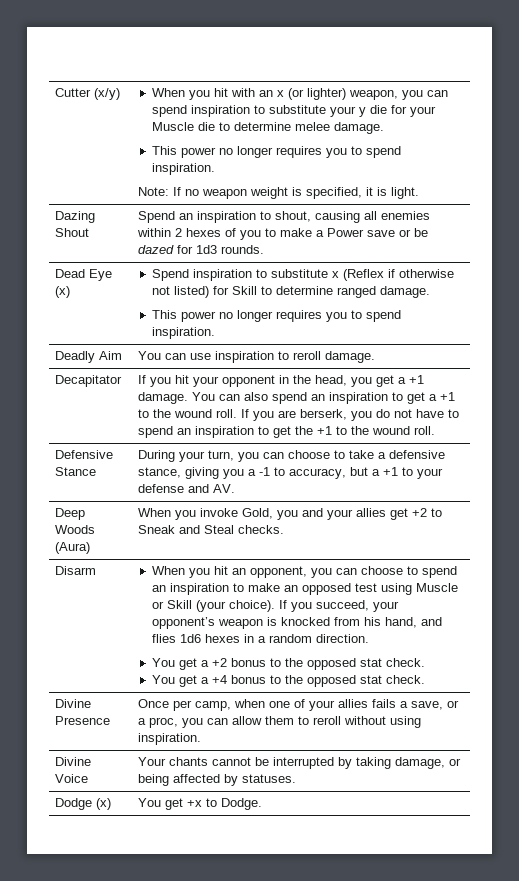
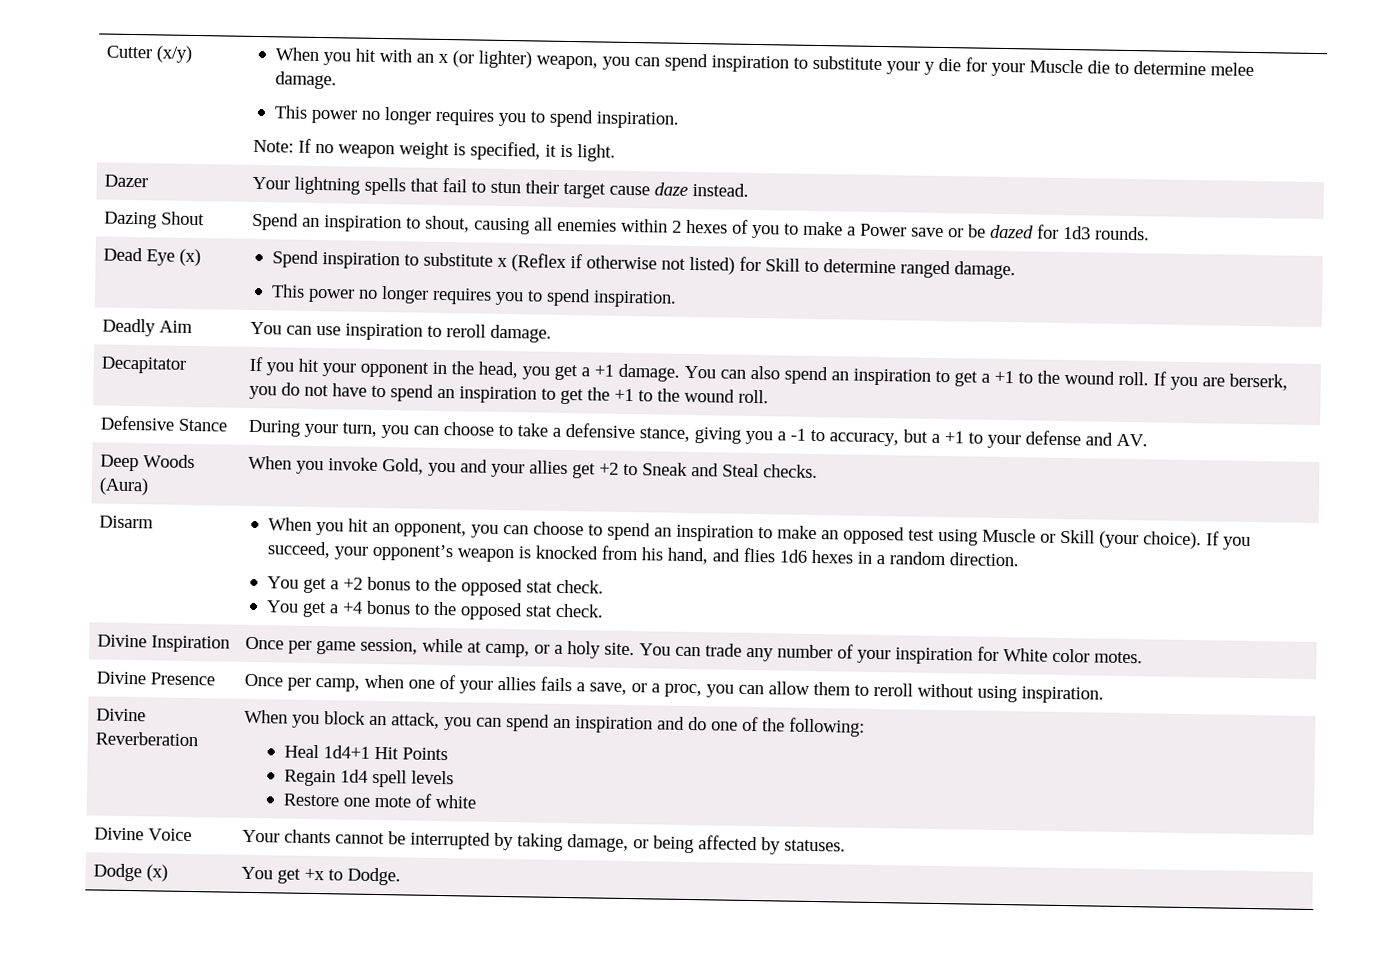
+ Dazer | Your lightning spells that fail to stun their target cause daze instead.
+ Divine Inspiration | Once per game session, while at camp, or a holy site. You can trade any number of your inspiration for White color motes.
+ Divine Reverberation | When you block an attack, you can spend an inspiration and do one of the following:
+ Heal 1d4+1 Hit Points
+ Regain 1d4 spell levels
+ Restore one mote of white

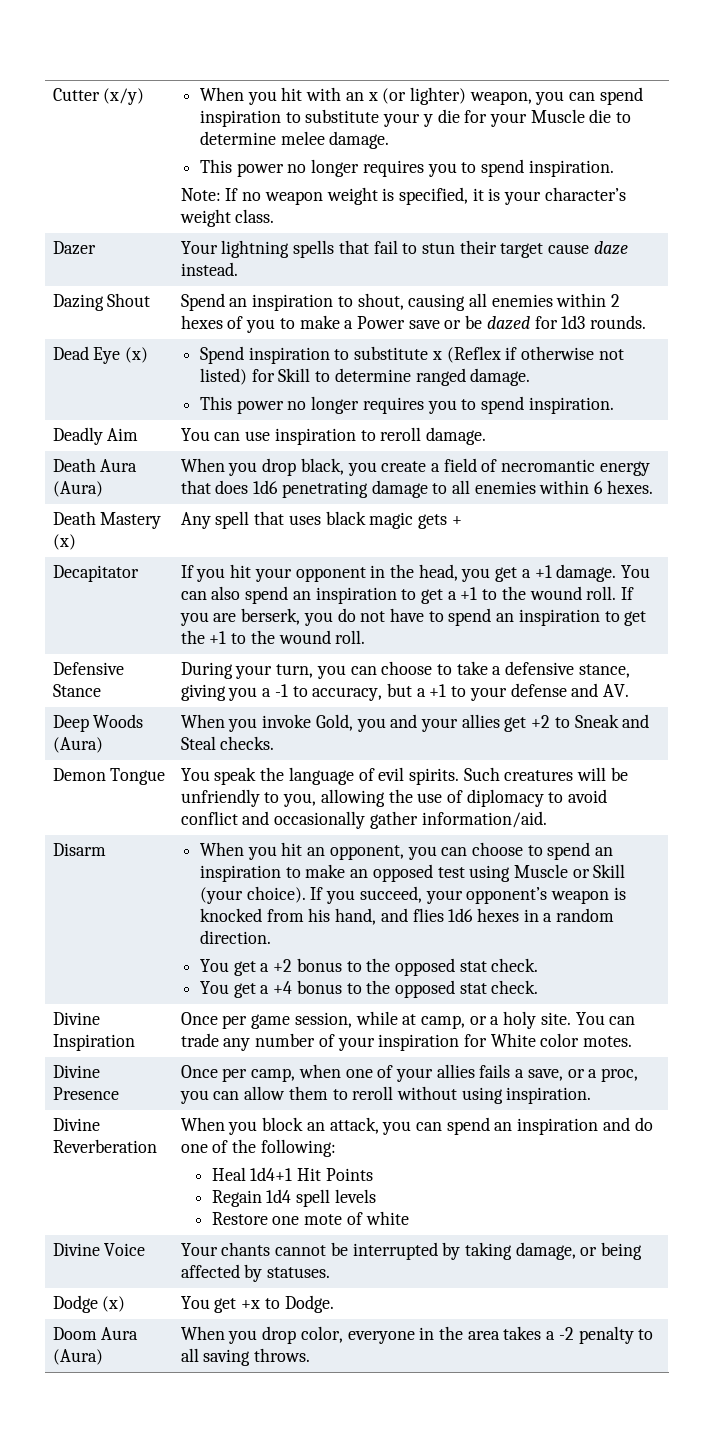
- Note: If no weapon weight is specified, it is light.
+ Note: If no weapon weight is specified, it is your character’s weight class.
+ Death Aura (Aura) | When you drop black, you create a field of necromantic energy that does 1d6 penetrating damage to all enemies within 6 hexes.
+ Death Mastery (x) | Any spell that uses black magic gets +
+ Demon Tongue | You speak the language of evil spirits. Such creatures will be unfriendly to you, allowing the use of diplomacy to avoid conflict and occasionally gather information/aid.
+ Doom Aura (Aura) | When you drop color, everyone in the area takes a -2 penalty to all saving throws.

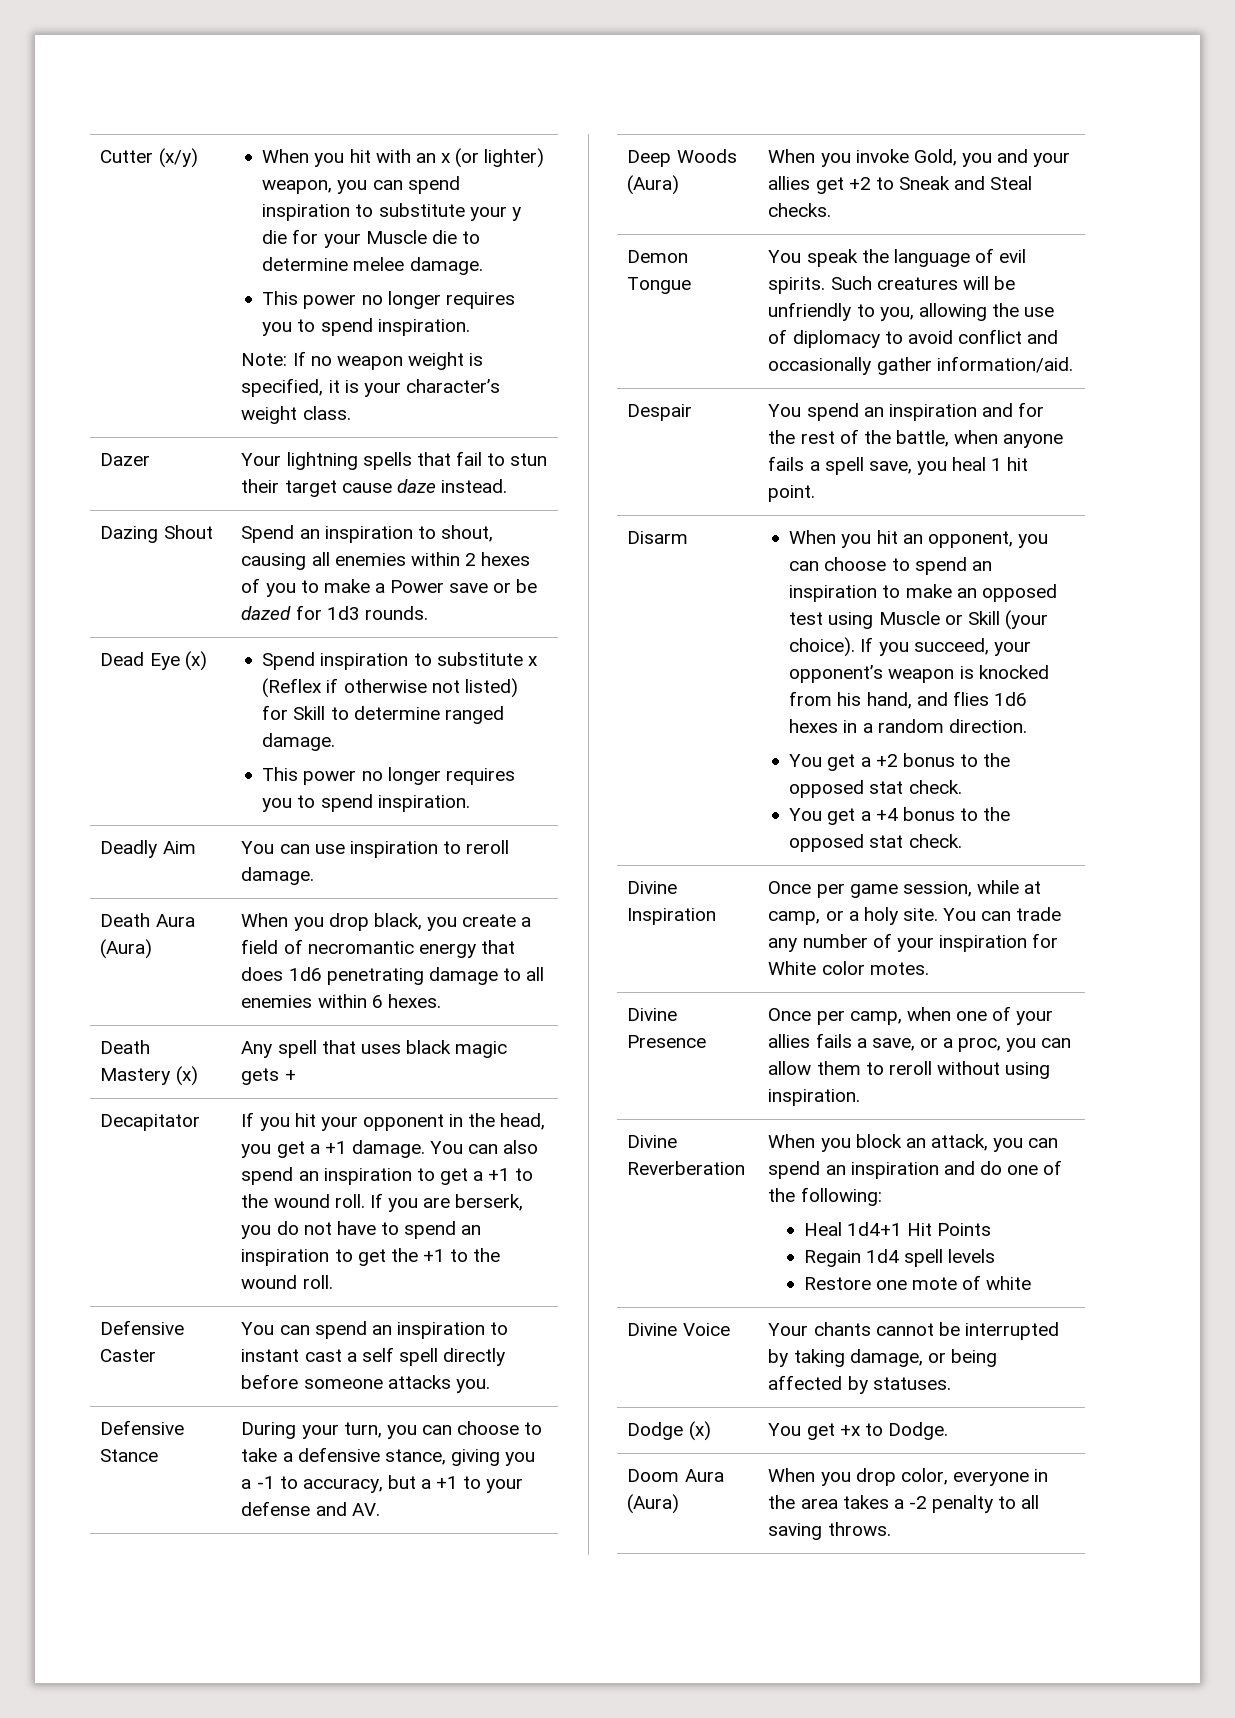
+ Defensive Caster | You can spend an inspiration to instant cast a self spell directly before someone attacks you.
+ Despair | You spend an inspiration and for the rest of the battle, when anyone fails a spell save, you heal 1 hit point.

